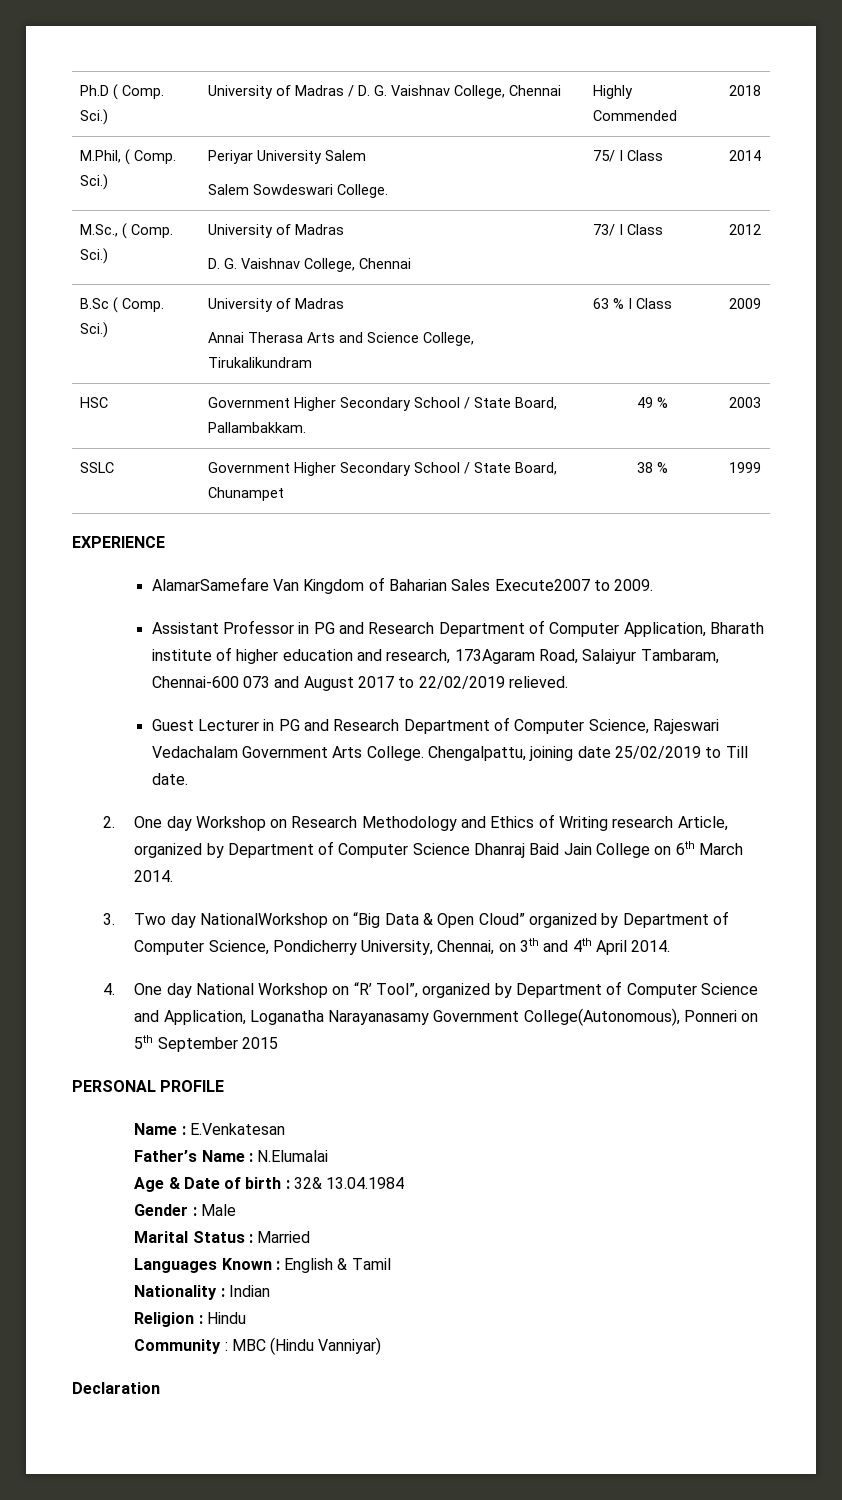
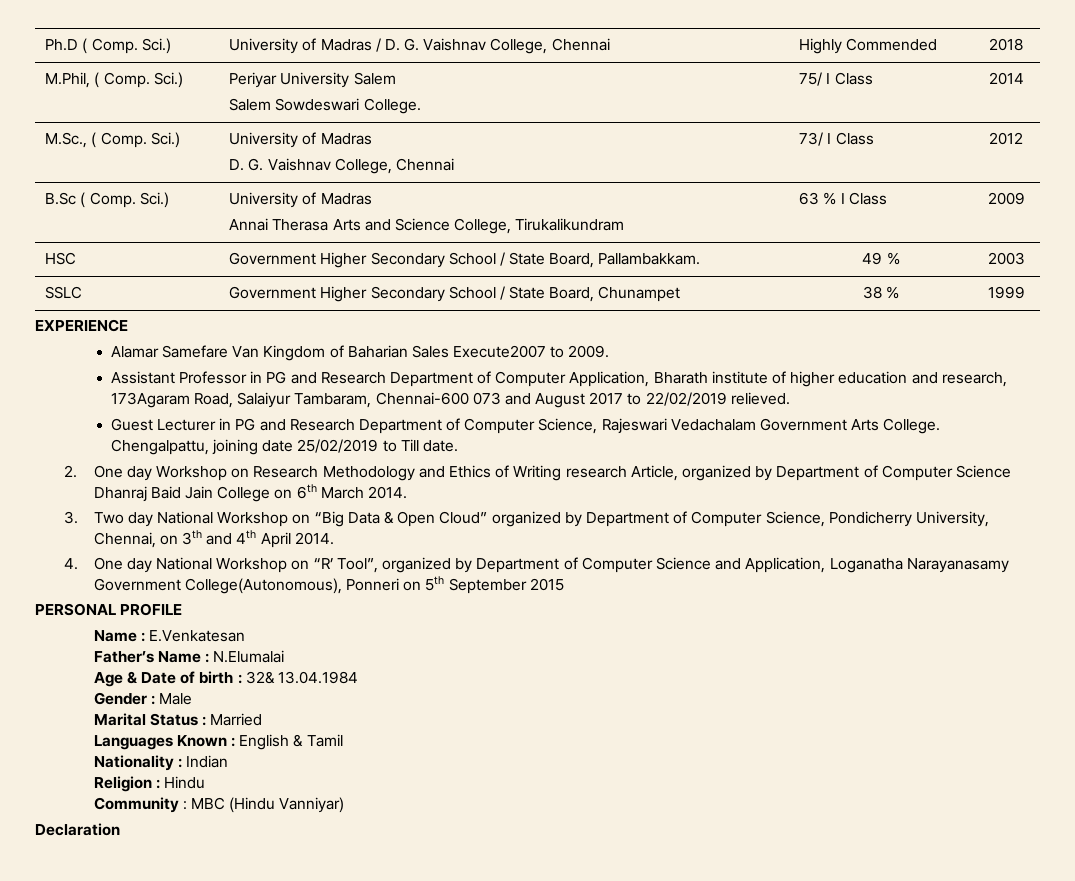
- AlamarSamefare Van Kingdom of Baharian Sales Execute2007 to 2009.
+ Alamar Samefare Van Kingdom of Baharian Sales Execute2007 to 2009.
- 3. Two day NationalWorkshop on “Big Data & Open Cloud” organized by Department of Computer Science, Pondicherry University, Chennai, on 3th and 4th April 2014.
+ 3. Two day National Workshop on “Big Data & Open Cloud” organized by Department of Computer Science, Pondicherry University, Chennai, on 3th and 4th April 2014.

